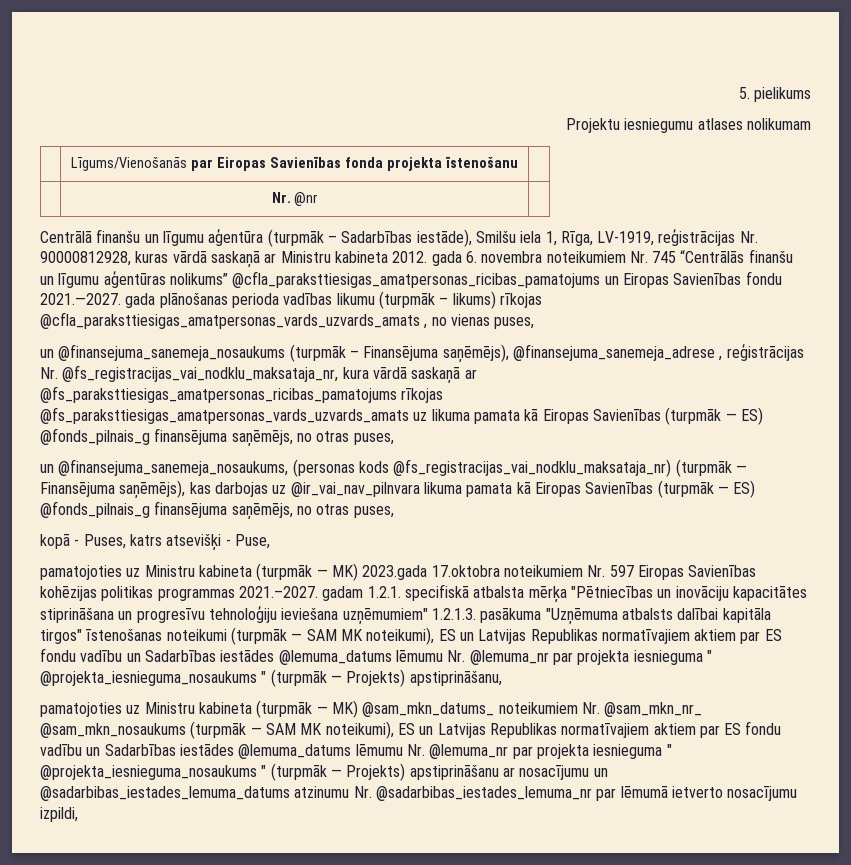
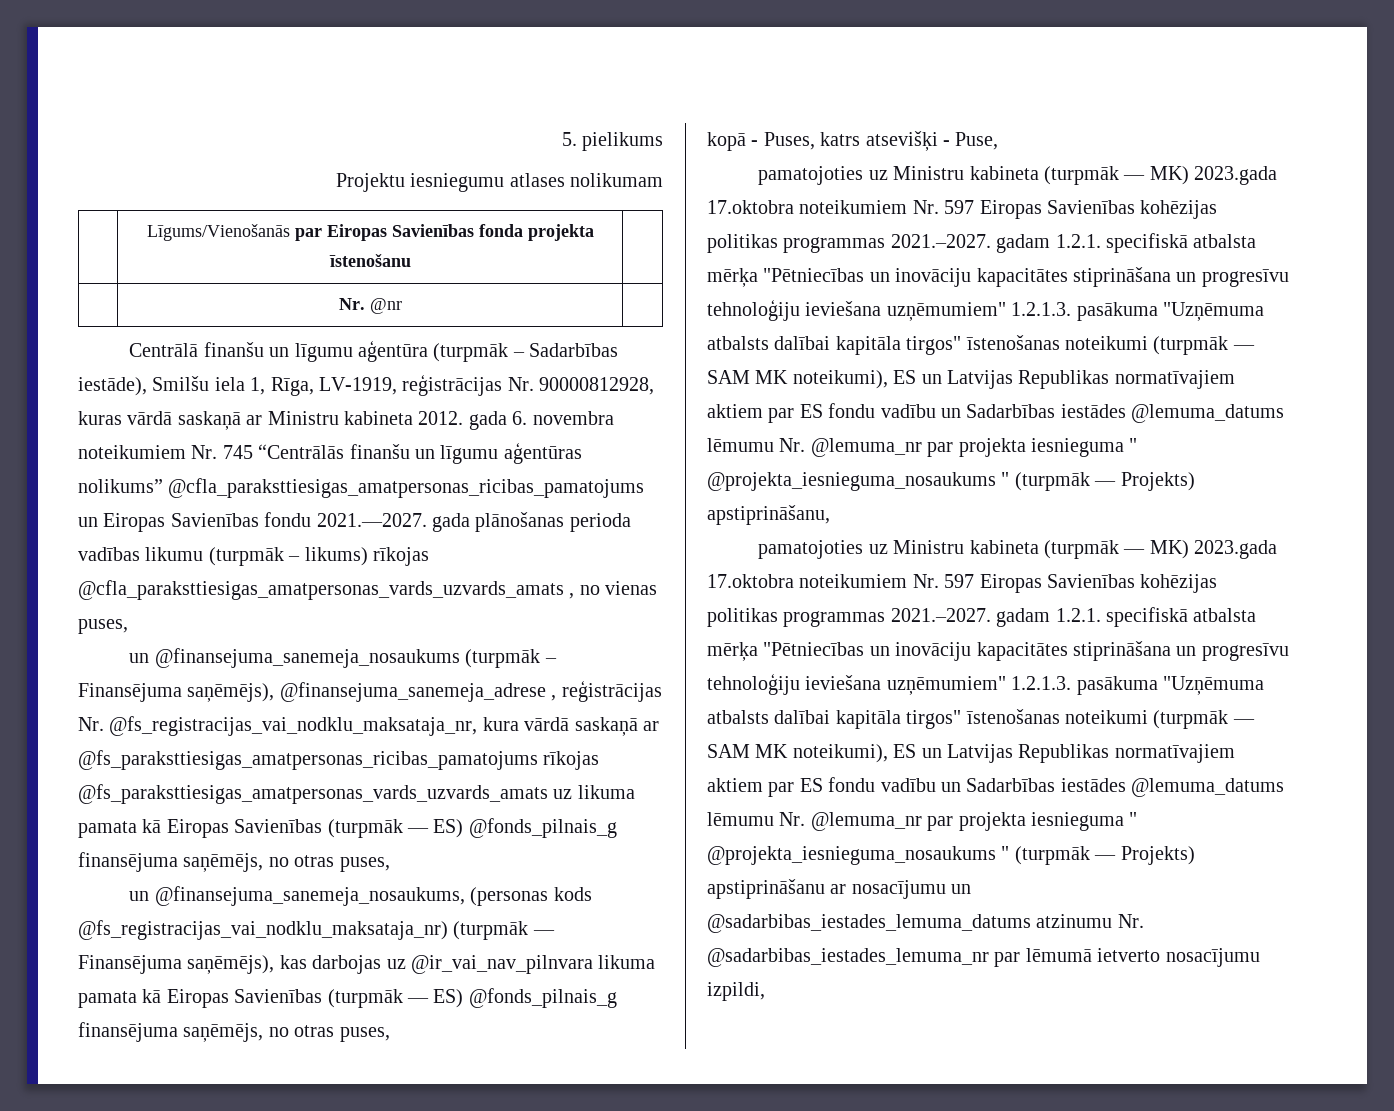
- pamatojoties uz Ministru kabineta (turpmāk — MK) @sam_mkn_datums_ noteikumiem Nr. @sam_mkn_nr_ @sam_mkn_nosaukums (turpmāk — SAM MK noteikumi), ES un Latvijas Republikas normatīvajiem aktiem par ES fondu vadību un Sadarbības iestādes @lemuma_datums lēmumu Nr. @lemuma_nr par projekta iesnieguma " @projekta_iesnieguma_nosaukums " (turpmāk — Projekts) apstiprināšanu ar nosacījumu un @sadarbibas_iestades_lemuma_datums atzinumu Nr. @sadarbibas_iestades_lemuma_nr par lēmumā ietverto nosacījumu izpildi,
+ pamatojoties uz Ministru kabineta (turpmāk — MK) 2023.gada 17.oktobra noteikumiem Nr. 597 Eiropas Savienības kohēzijas politikas programmas 2021.–2027. gadam 1.2.1. specifiskā atbalsta mērķa "Pētniecības un inovāciju kapacitātes stiprināšana un progresīvu tehnoloģiju ieviešana uzņēmumiem" 1.2.1.3. pasākuma "Uzņēmuma atbalsts dalībai kapitāla tirgos" īstenošanas noteikumi (turpmāk — SAM MK noteikumi), ES un Latvijas Republikas normatīvajiem aktiem par ES fondu vadību un Sadarbības iestādes @lemuma_datums lēmumu Nr. @lemuma_nr par projekta iesnieguma " @projekta_iesnieguma_nosaukums " (turpmāk — Projekts) apstiprināšanu ar nosacījumu un @sadarbibas_iestades_lemuma_datums atzinumu Nr. @sadarbibas_iestades_lemuma_nr par lēmumā ietverto nosacījumu izpildi,

